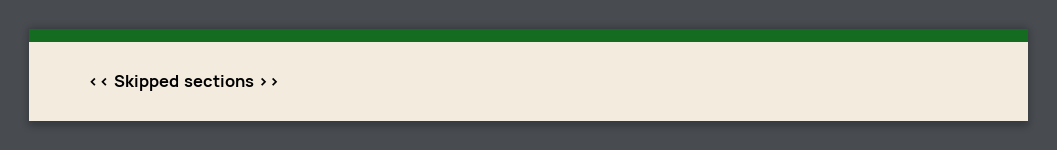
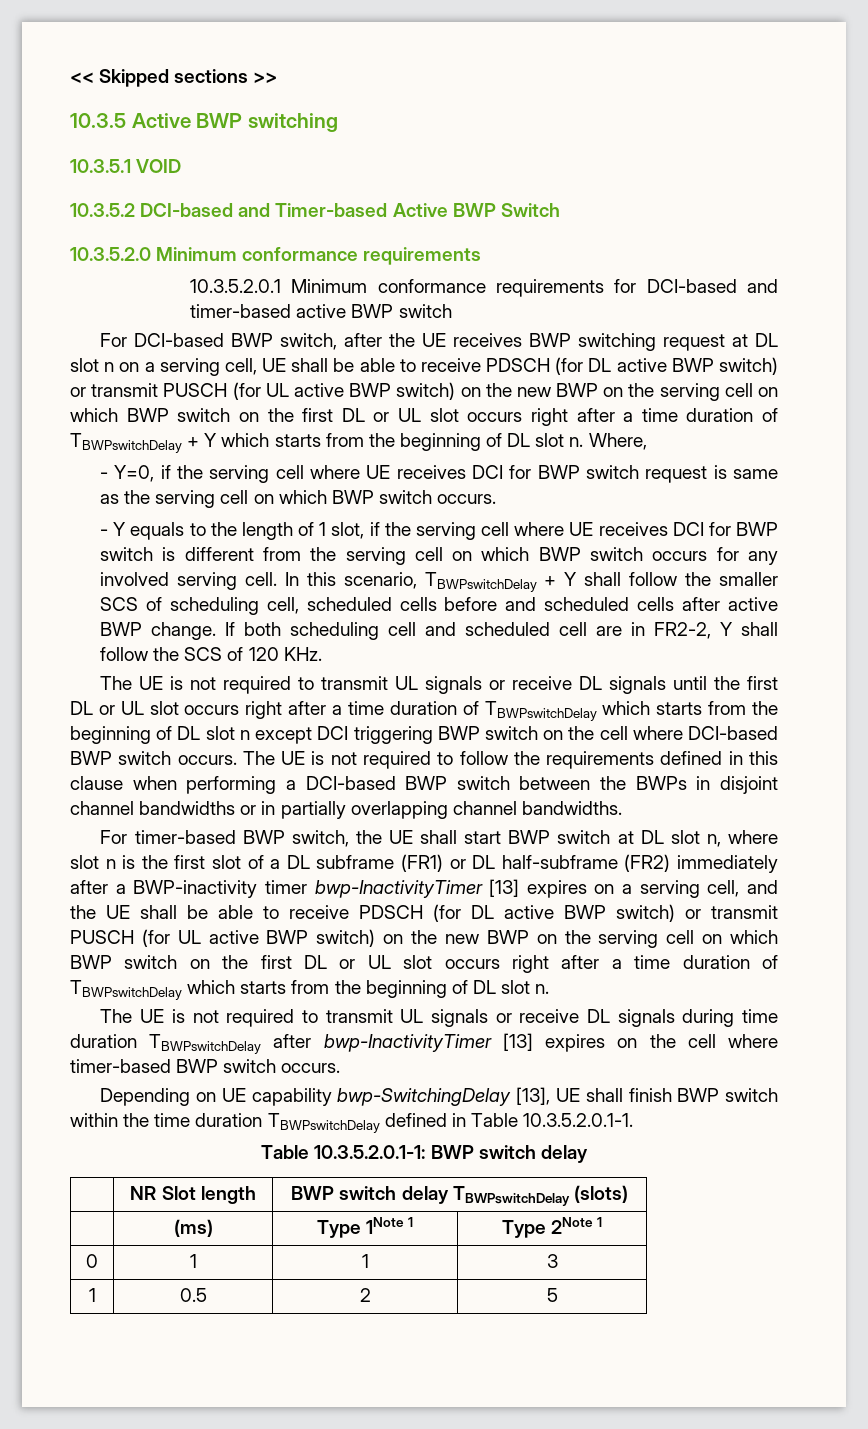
+ 10.3.5 Active BWP switching
+ 10.3.5.1 VOID
+ 10.3.5.2 DCI-based and Timer-based Active BWP Switch
+ 10.3.5.2.0 Minimum conformance requirements
+ 10.3.5.2.0.1 Minimum conformance requirements for DCI-based and timer-based active BWP switch
+ For DCI-based BWP switch, after the UE receives BWP switching request at DL slot n on a serving cell, UE shall be able to receive PDSCH (for DL active BWP switch) or transmit PUSCH (for UL active BWP switch) on the new BWP on the serving cell on which BWP switch on the first DL or UL slot occurs right after a time duration of TBWPswitchDelay + Y which starts from the beginning of DL slot n. Where,
+ - Y=0, if the serving cell where UE receives DCI for BWP switch request is same as the serving cell on which BWP switch occurs.
+ - Y equals to the length of 1 slot, if the serving cell where UE receives DCI for BWP switch is different from the serving cell on which BWP switch occurs for any involved serving cell. In this scenario, TBWPswitchDelay + Y shall follow the smaller SCS of scheduling cell, scheduled cells before and scheduled cells after active BWP change. If both scheduling cell and scheduled cell are in FR2-2, Y shall follow the SCS of 120 KHz.
+ The UE is not required to transmit UL signals or receive DL signals until the first DL or UL slot occurs right after a time duration of TBWPswitchDelay which starts from the beginning of DL slot n except DCI triggering BWP switch on the cell where DCI-based BWP switch occurs. The UE is not required to follow the requirements defined in this clause when performing a DCI-based BWP switch between the BWPs in disjoint channel bandwidths or in partially overlapping channel bandwidths.
+ For timer-based BWP switch, the UE shall start BWP switch at DL slot n, where slot n is the first slot of a DL subframe (FR1) or DL half-subframe (FR2) immediately after a BWP-inactivity timer bwp-InactivityTimer [13] expires on a serving cell, and the UE shall be able to receive PDSCH (for DL active BWP switch) or transmit PUSCH (for UL active BWP switch) on the new BWP on the serving cell on which BWP switch on the first DL or UL slot occurs right after a time duration of TBWPswitchDelay which starts from the beginning of DL slot n.
+ The UE is not required to transmit UL signals or receive DL signals during time duration TBWPswitchDelay after bwp-InactivityTimer [13] expires on the cell where timer-based BWP switch occurs.
+ Depending on UE capability bwp-SwitchingDelay [13], UE shall finish BWP switch within the time duration TBWPswitchDelay defined in Table 10.3.5.2.0.1-1.
+ Table 10.3.5.2.0.1-1: BWP switch delay
+ | NR Slot length | BWP switch delay TBWPswitchDelay (slots)
+ | (ms) | Type 1Note 1 | Type 2Note 1
+ 0 | 1 | 1 | 3
+ 1 | 0.5 | 2 | 5

